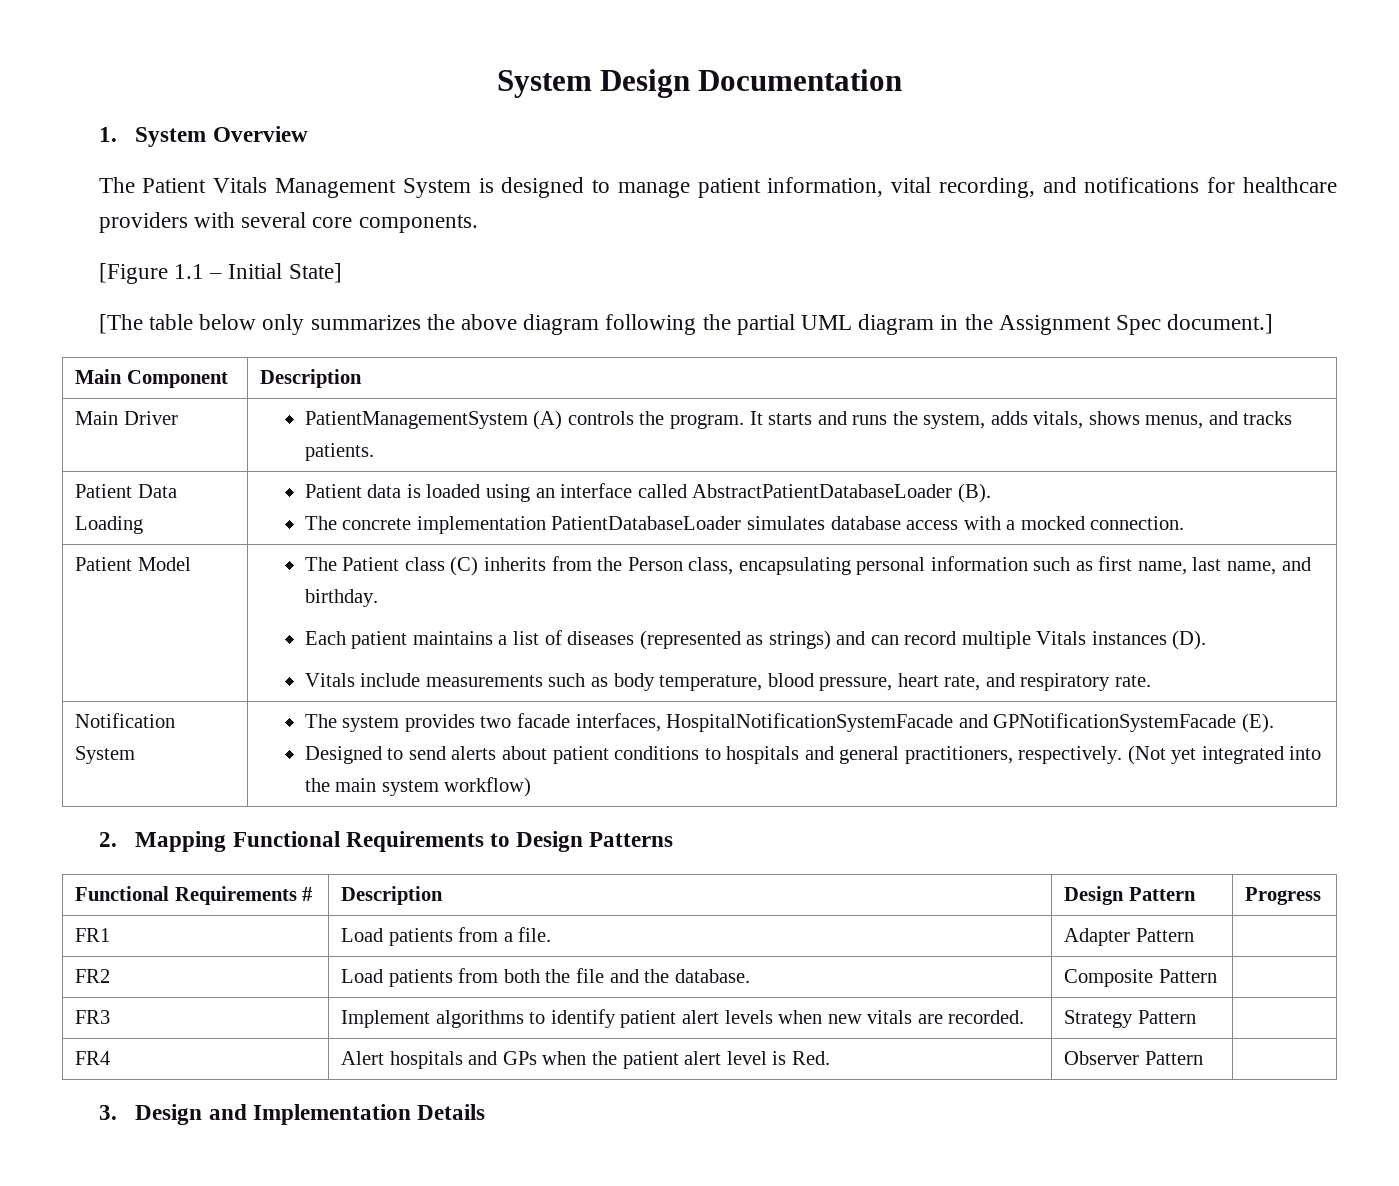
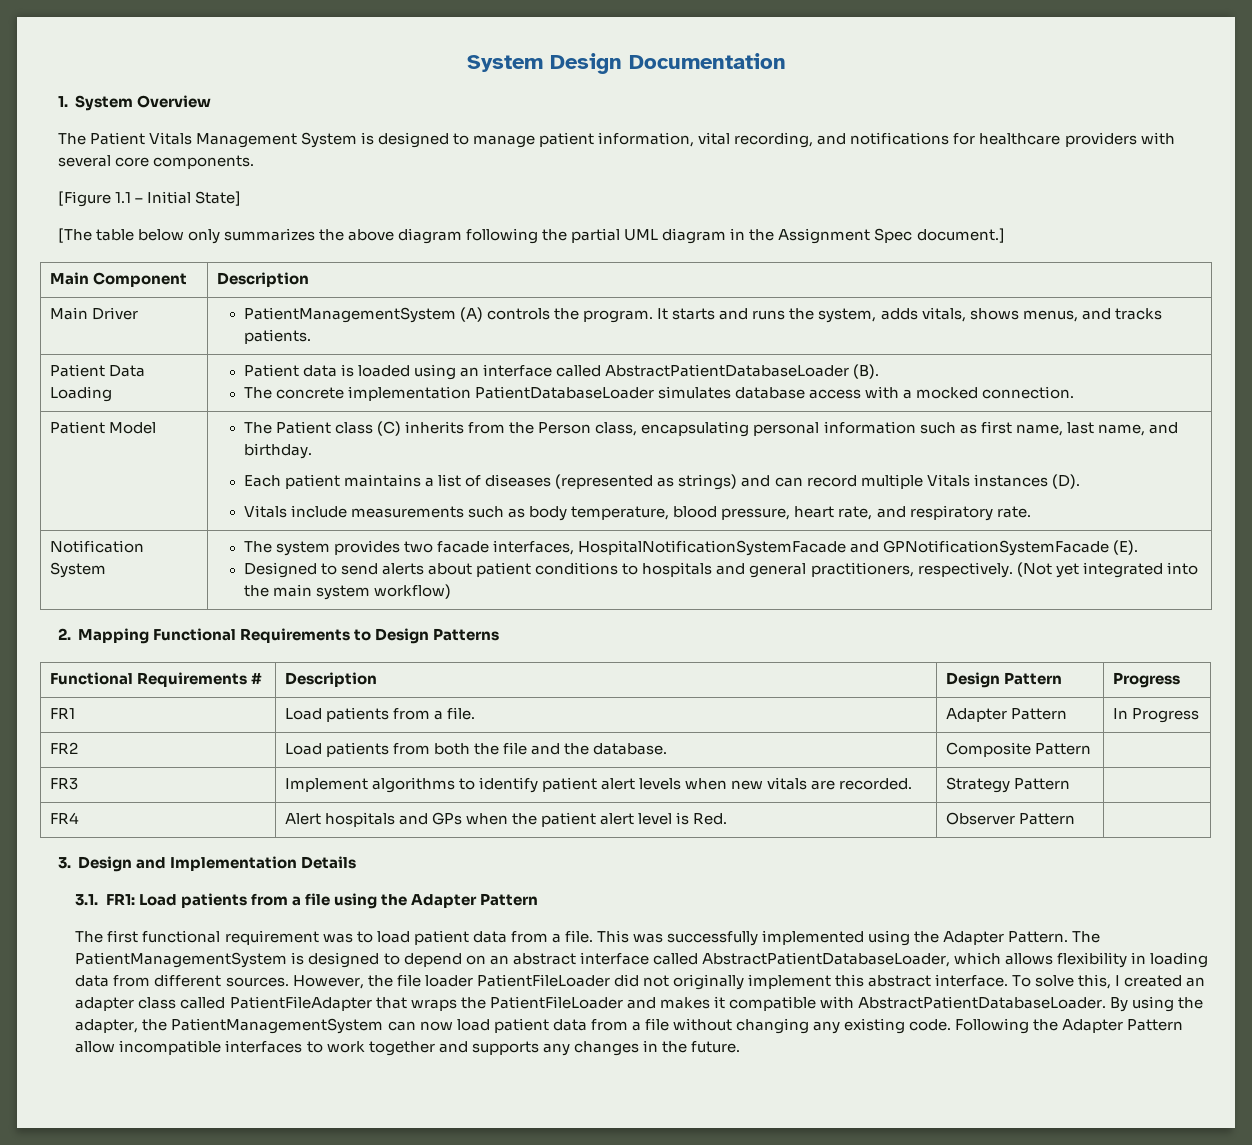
- FR1 | Load patients from a file. | Adapter Pattern |
+ FR1 | Load patients from a file. | Adapter Pattern | In Progress
+ 3.1. FR1: Load patients from a file using the Adapter Pattern
+ The first functional requirement was to load patient data from a file. This was successfully implemented using the Adapter Pattern. The PatientManagementSystem is designed to depend on an abstract interface called AbstractPatientDatabaseLoader, which allows flexibility in loading data from different sources. However, the file loader PatientFileLoader did not originally implement this abstract interface. To solve this, I created an adapter class called PatientFileAdapter that wraps the PatientFileLoader and makes it compatible with AbstractPatientDatabaseLoader. By using the adapter, the PatientManagementSystem can now load patient data from a file without changing any existing code. Following the Adapter Pattern allow incompatible interfaces to work together and supports any changes in the future.

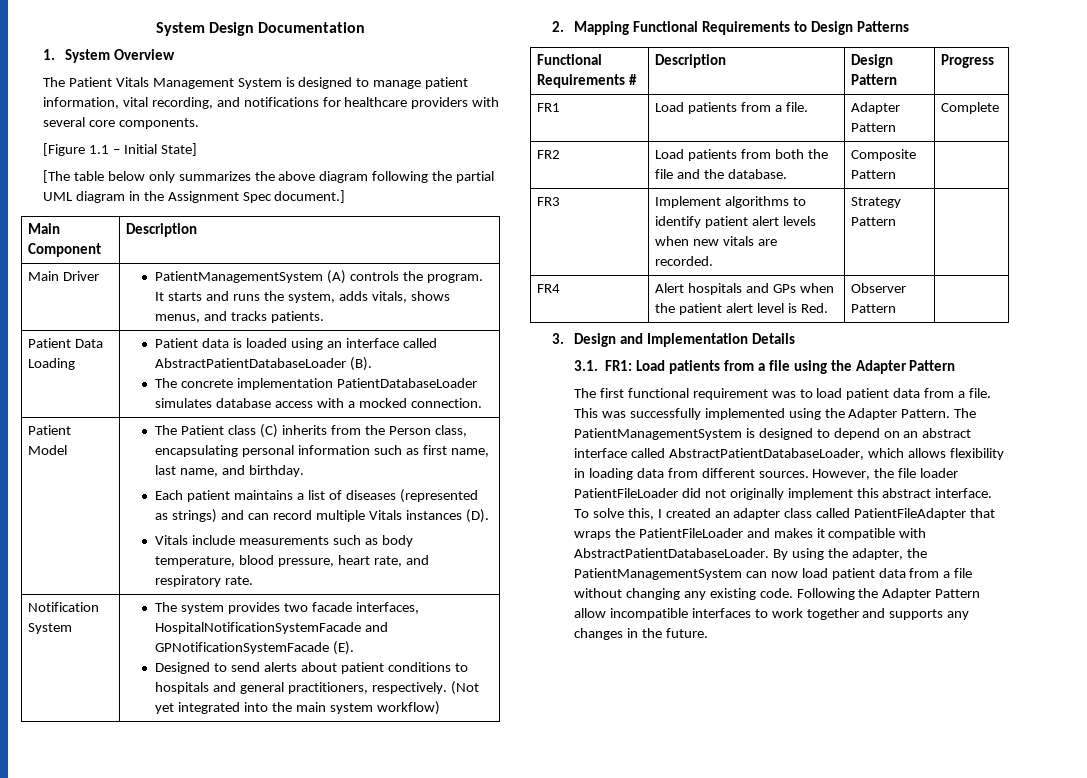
- FR1 | Load patients from a file. | Adapter Pattern | In Progress
+ FR1 | Load patients from a file. | Adapter Pattern | Complete

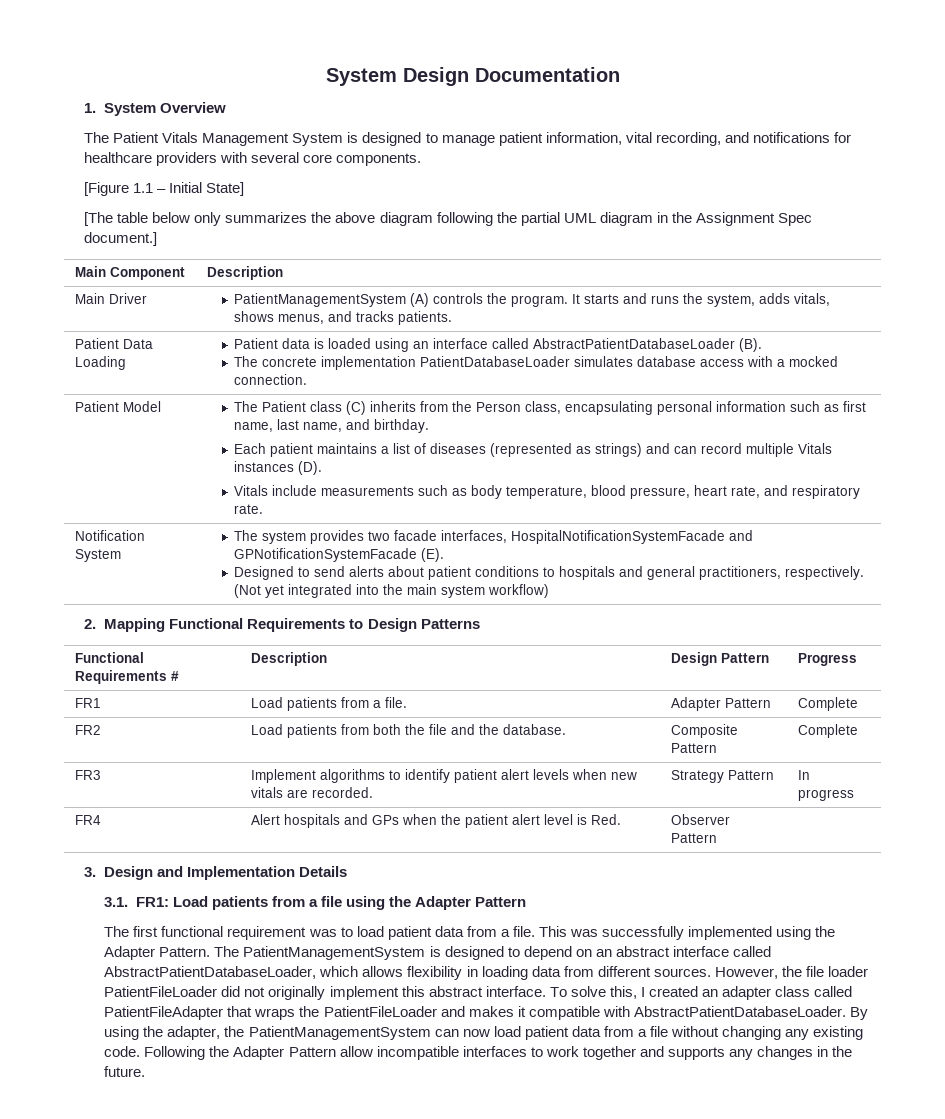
- FR2 | Load patients from both the file and the database. | Composite Pattern |
+ FR2 | Load patients from both the file and the database. | Composite Pattern | Complete
- FR3 | Implement algorithms to identify patient alert levels when new vitals are recorded. | Strategy Pattern |
+ FR3 | Implement algorithms to identify patient alert levels when new vitals are recorded. | Strategy Pattern | In progress

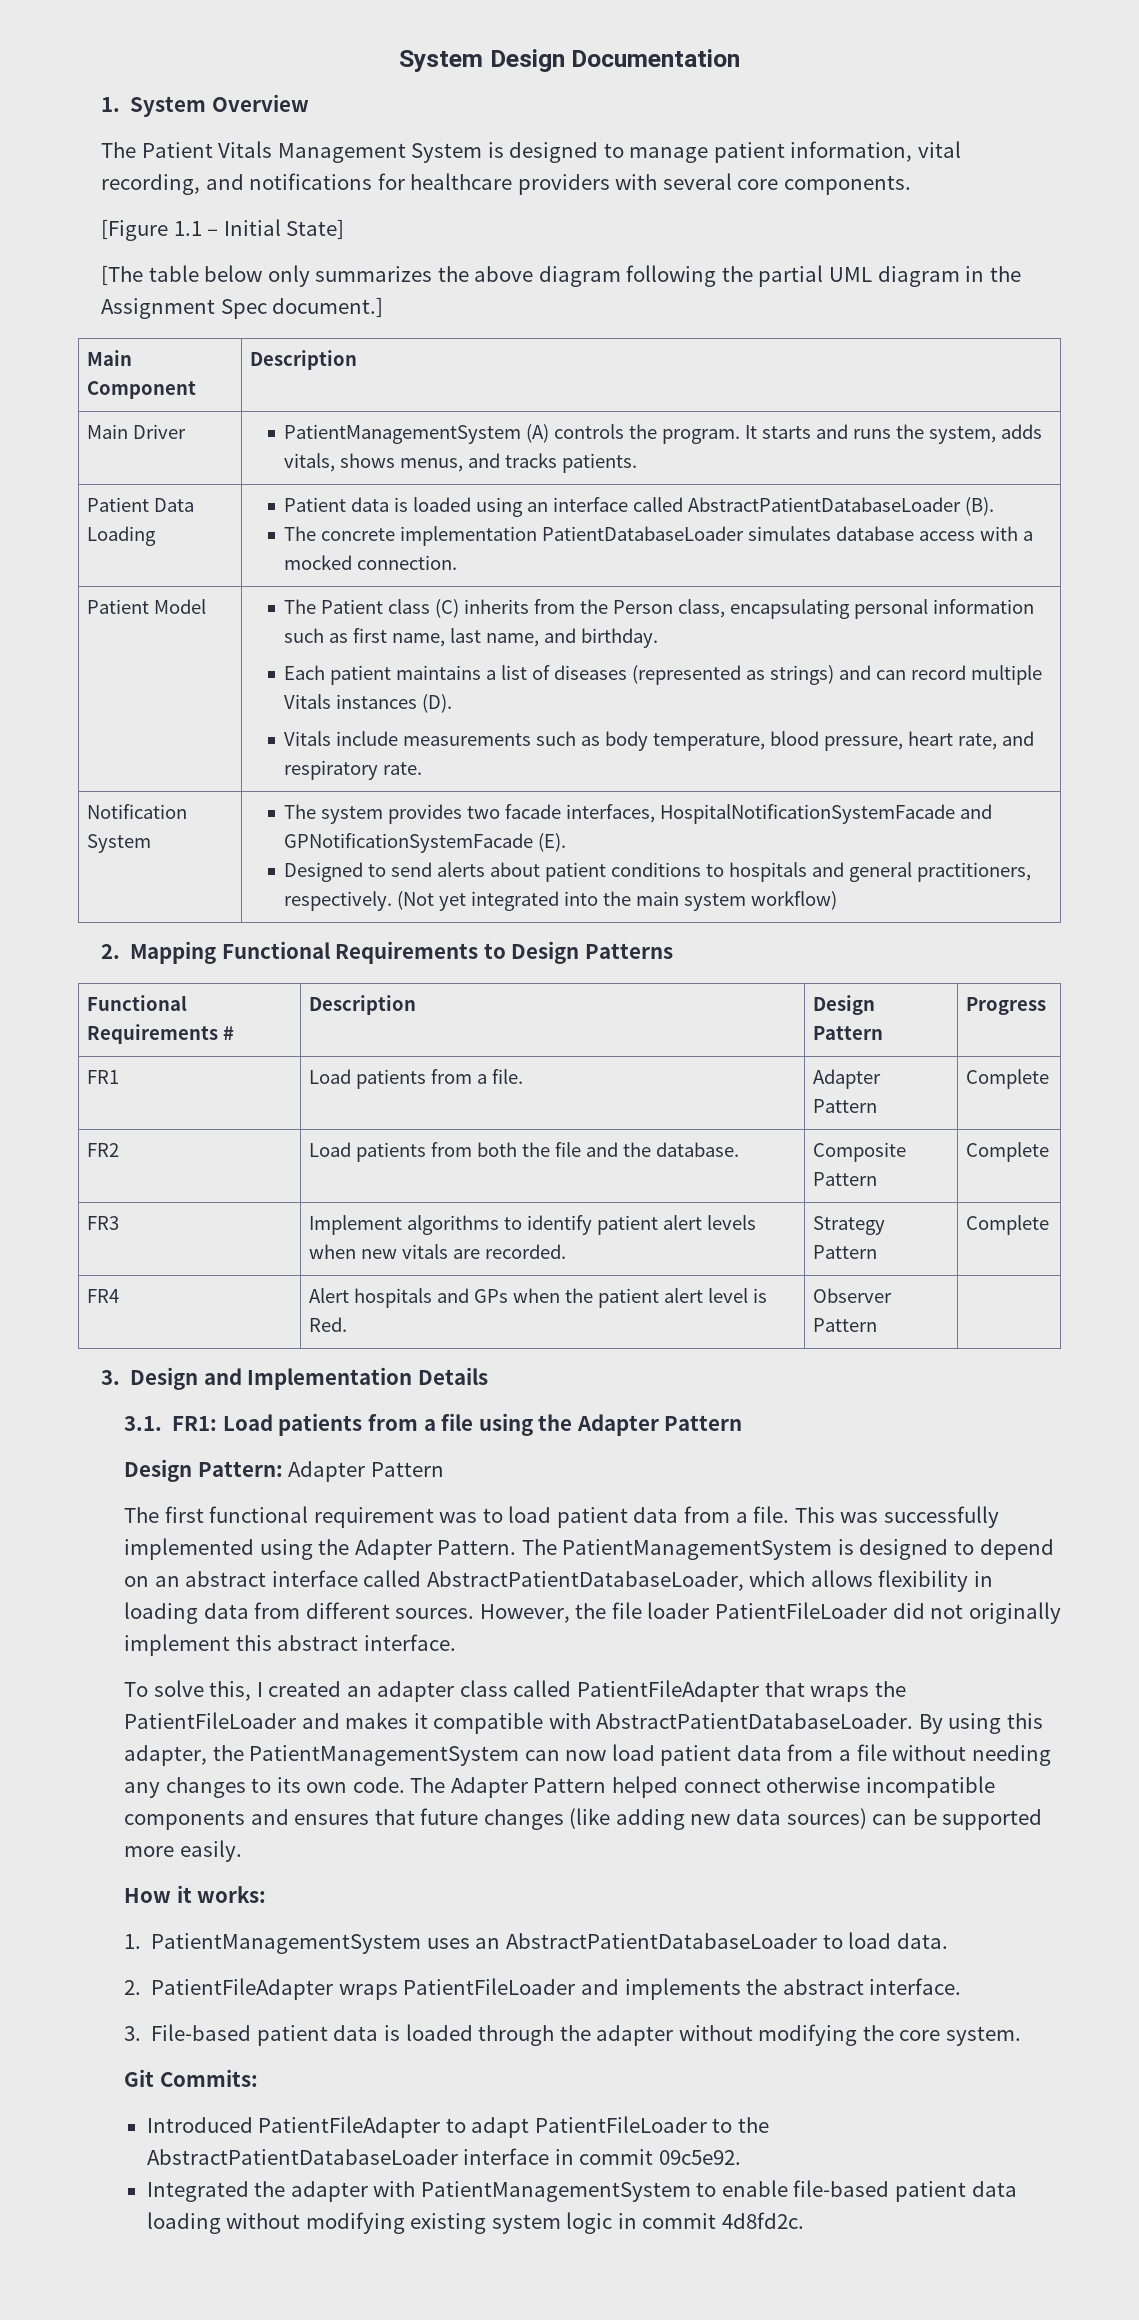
- FR3 | Implement algorithms to identify patient alert levels when new vitals are recorded. | Strategy Pattern | In progress
+ FR3 | Implement algorithms to identify patient alert levels when new vitals are recorded. | Strategy Pattern | Complete
+ Design Pattern: Adapter Pattern
- However, the file loader PatientFileLoader did not originally implement this abstract interface. To solve this, I created an adapter class called PatientFileAdapter that wraps the PatientFileLoader and makes it compatible with AbstractPatientDatabaseLoader.
+ However, the file loader PatientFileLoader did not originally implement this abstract interface.
+ To solve this, I created an adapter class called PatientFileAdapter that wraps the PatientFileLoader and makes it compatible with AbstractPatientDatabaseLoader.
- By using the adapter, the PatientManagementSystem can now load patient data from a file without changing any existing code. Following the Adapter Pattern allow incompatible interfaces to work together and supports any changes in the future.
+ By using this adapter, the PatientManagementSystem can now load patient data from a file without needing any changes to its own code. The Adapter Pattern helped connect otherwise incompatible components and ensures that future changes (like adding new data sources) can be supported more easily.
+ How it works:
+ 1. PatientManagementSystem uses an AbstractPatientDatabaseLoader to load data.
+ 2. PatientFileAdapter wraps PatientFileLoader and implements the abstract interface.
+ 3. File-based patient data is loaded through the adapter without modifying the core system.
+ Git Commits:
+ Introduced PatientFileAdapter to adapt PatientFileLoader to the AbstractPatientDatabaseLoader interface in commit 09c5e92.
+ Integrated the adapter with PatientManagementSystem to enable file-based patient data loading without modifying existing system logic in commit 4d8fd2c.

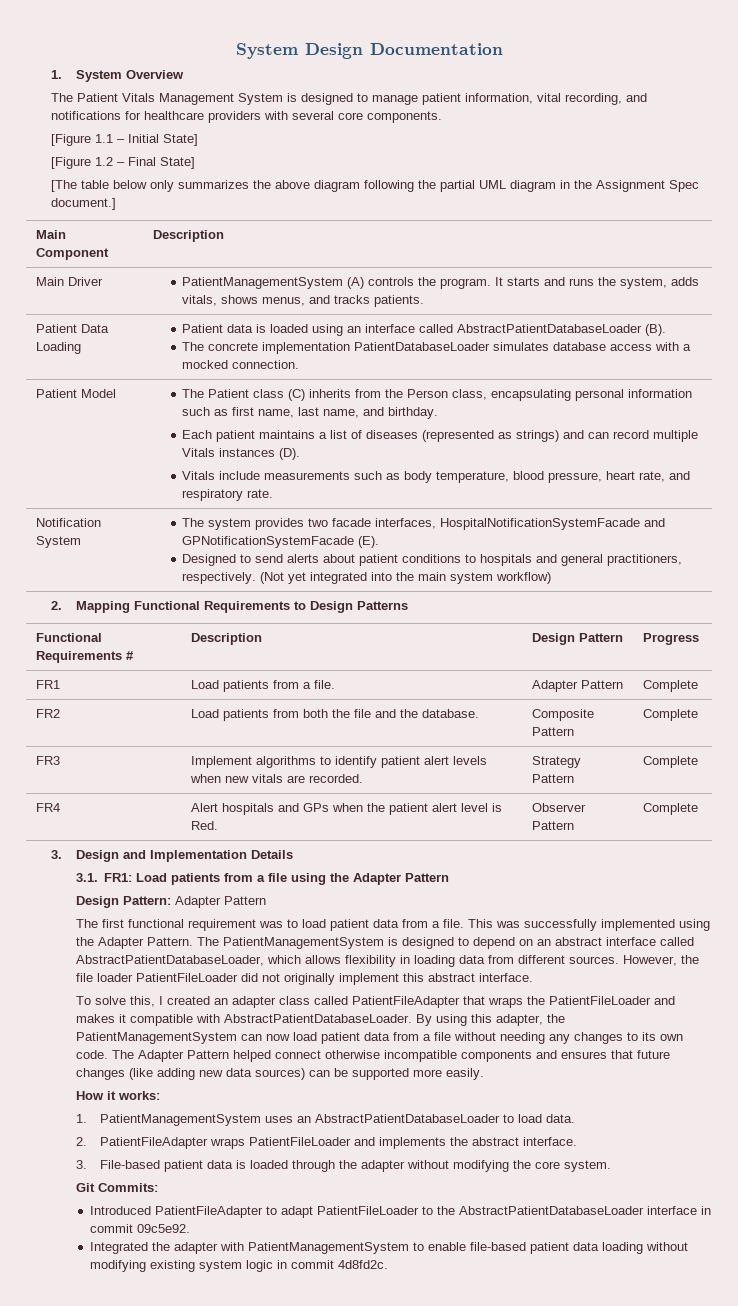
+ [Figure 1.2 – Final State]
- FR4 | Alert hospitals and GPs when the patient alert level is Red. | Observer Pattern |
+ FR4 | Alert hospitals and GPs when the patient alert level is Red. | Observer Pattern | Complete

